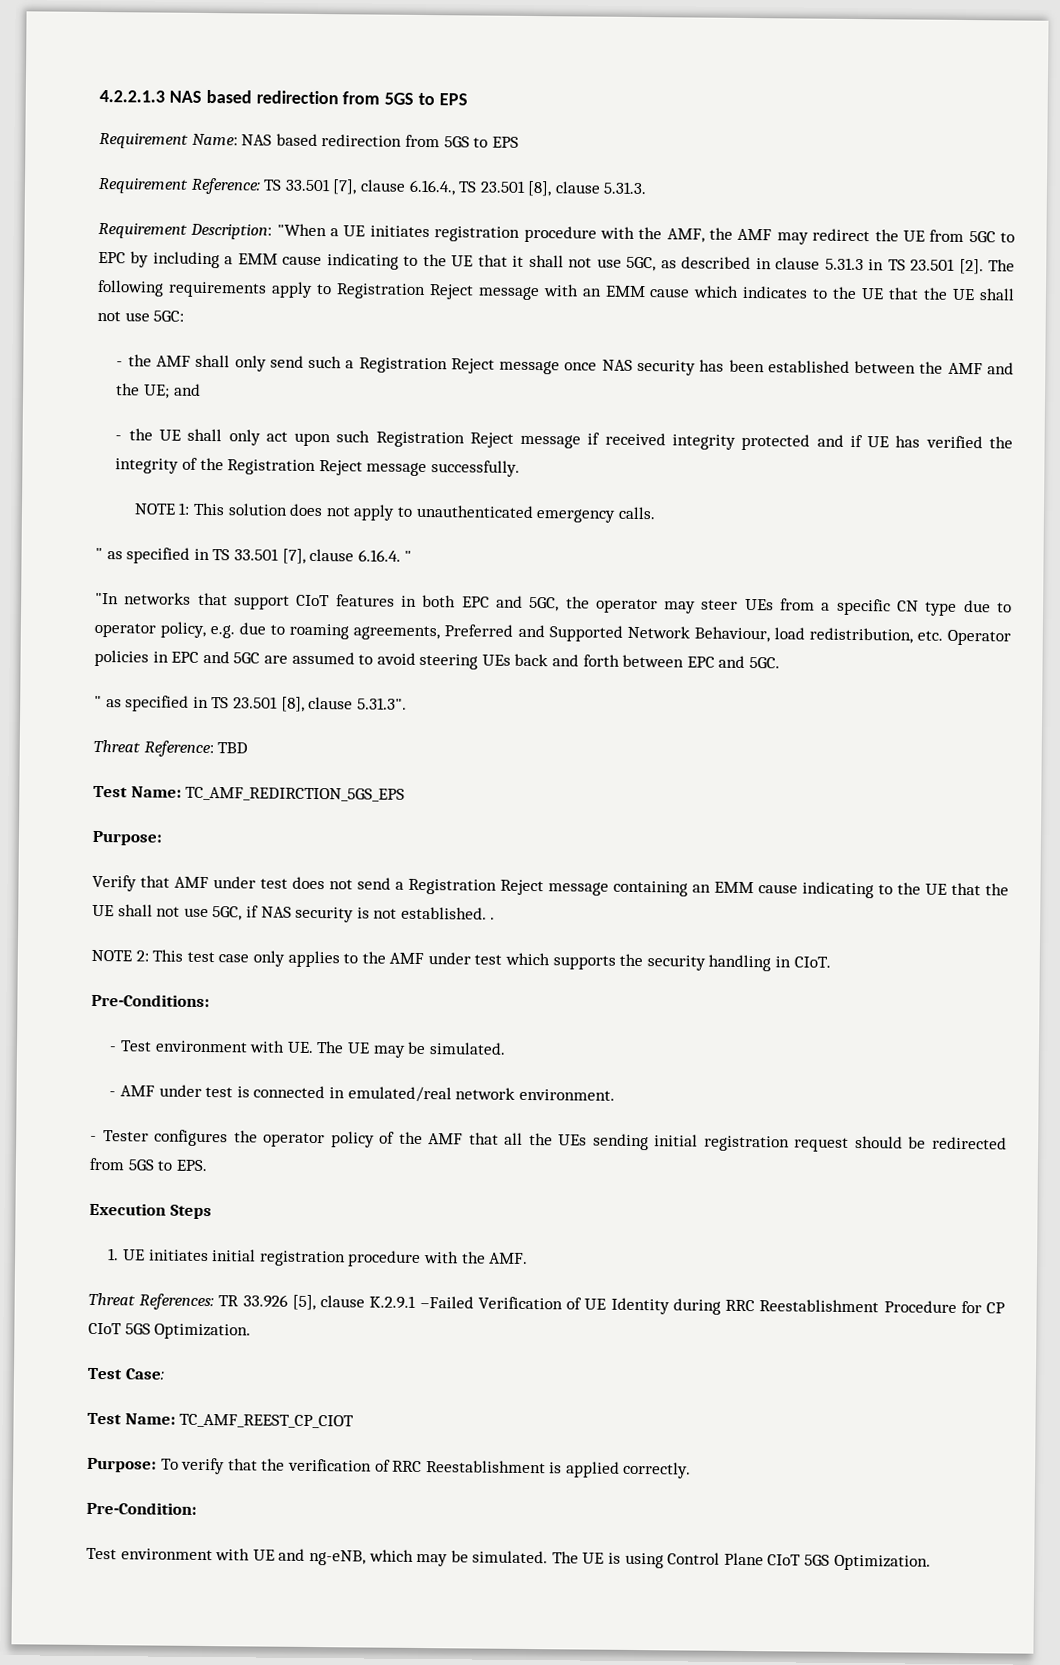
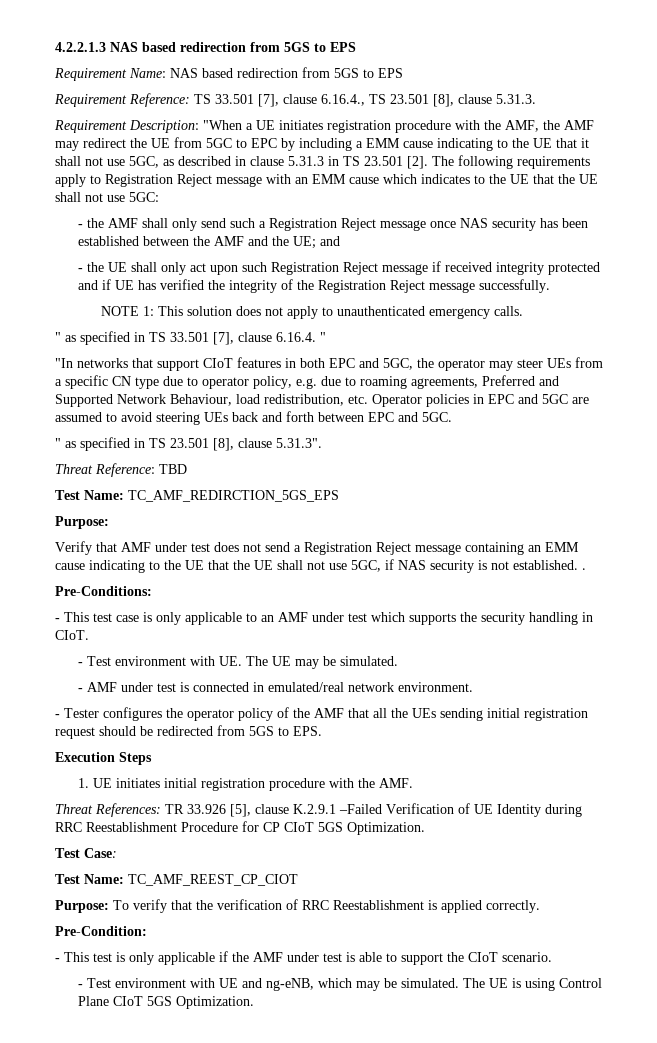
- NOTE 2: This test case only applies to the AMF under test which supports the security handling in CIoT.
+ Pre-Conditions:
+ - This test case is only applicable to an AMF under test which supports the security handling in CIoT.
- Pre-Conditions:
- Test environment with UE and ng-eNB, which may be simulated.
+ - This test is only applicable if the AMF under test is able to support the CIoT scenario.
+ - Test environment with UE and ng-eNB, which may be simulated.

